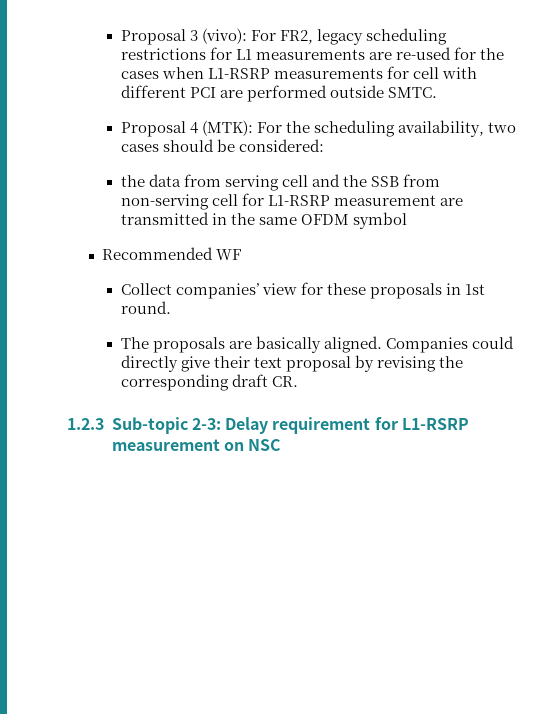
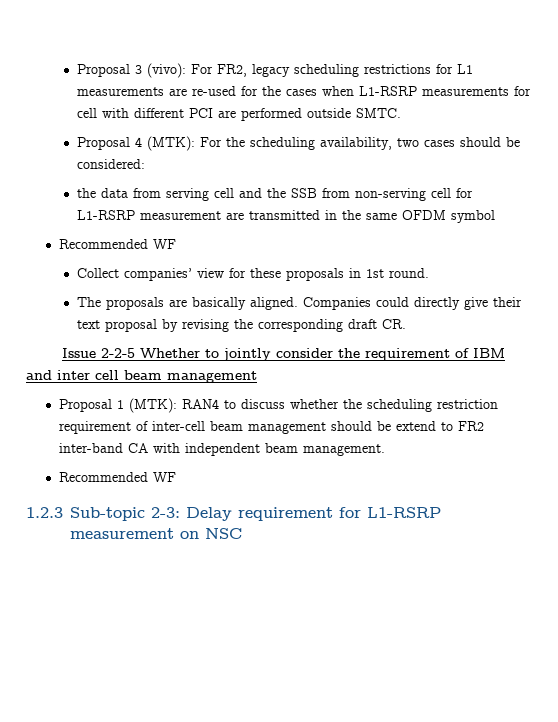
+ Issue 2-2-5 Whether to jointly consider the requirement of IBM and inter cell beam management
+ Proposal 1 (MTK): RAN4 to discuss whether the scheduling restriction requirement of inter-cell beam management should be extend to FR2 inter-band CA with independent beam management.
+ Recommended WF

